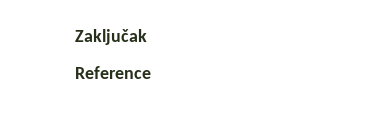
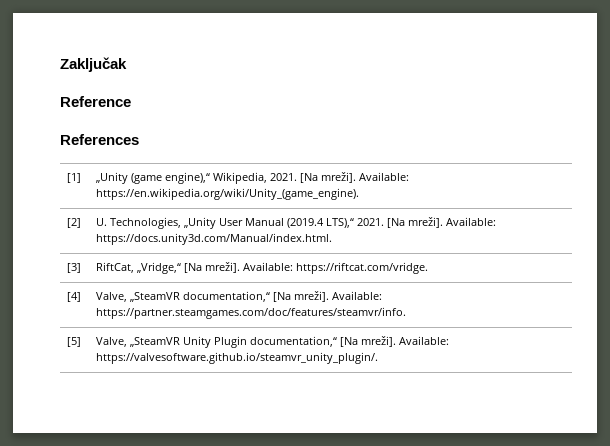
+ References
+ [1] | „Unity (game engine),“ Wikipedia, 2021. [Na mreži]. Available: https://en.wikipedia.org/wiki/Unity_(game_engine).
+ [2] | U. Technologies, „Unity User Manual (2019.4 LTS),“ 2021. [Na mreži]. Available: https://docs.unity3d.com/Manual/index.html.
+ [3] | RiftCat, „Vridge,“ [Na mreži]. Available: https://riftcat.com/vridge.
+ [4] | Valve, „SteamVR documentation,“ [Na mreži]. Available: https://partner.steamgames.com/doc/features/steamvr/info.
+ [5] | Valve, „SteamVR Unity Plugin documentation,“ [Na mreži]. Available: https://valvesoftware.github.io/steamvr_unity_plugin/.

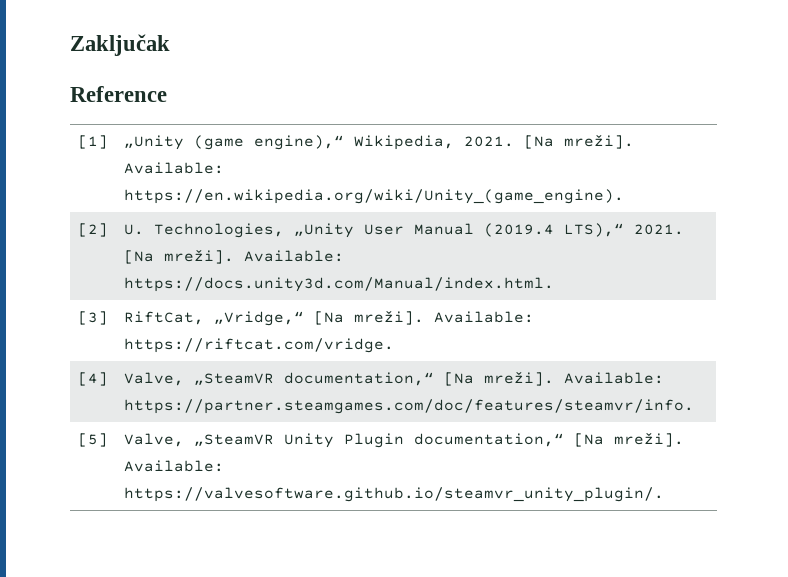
- References

